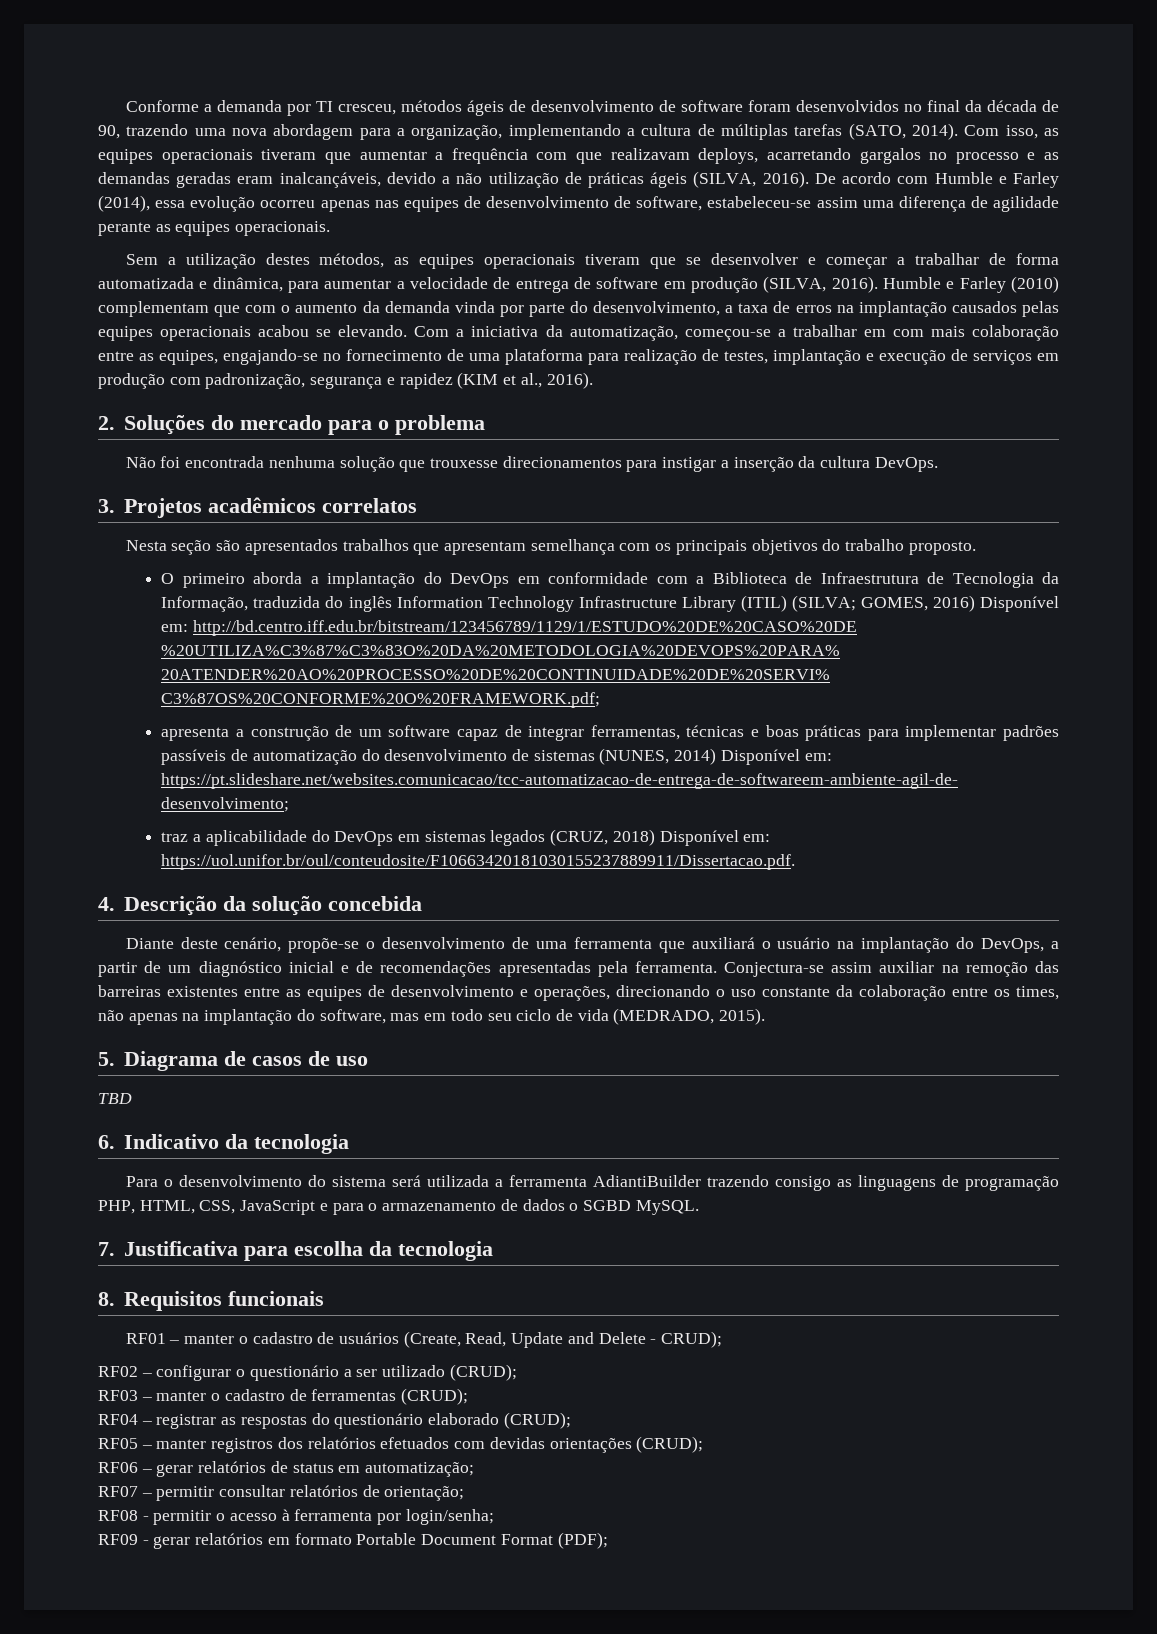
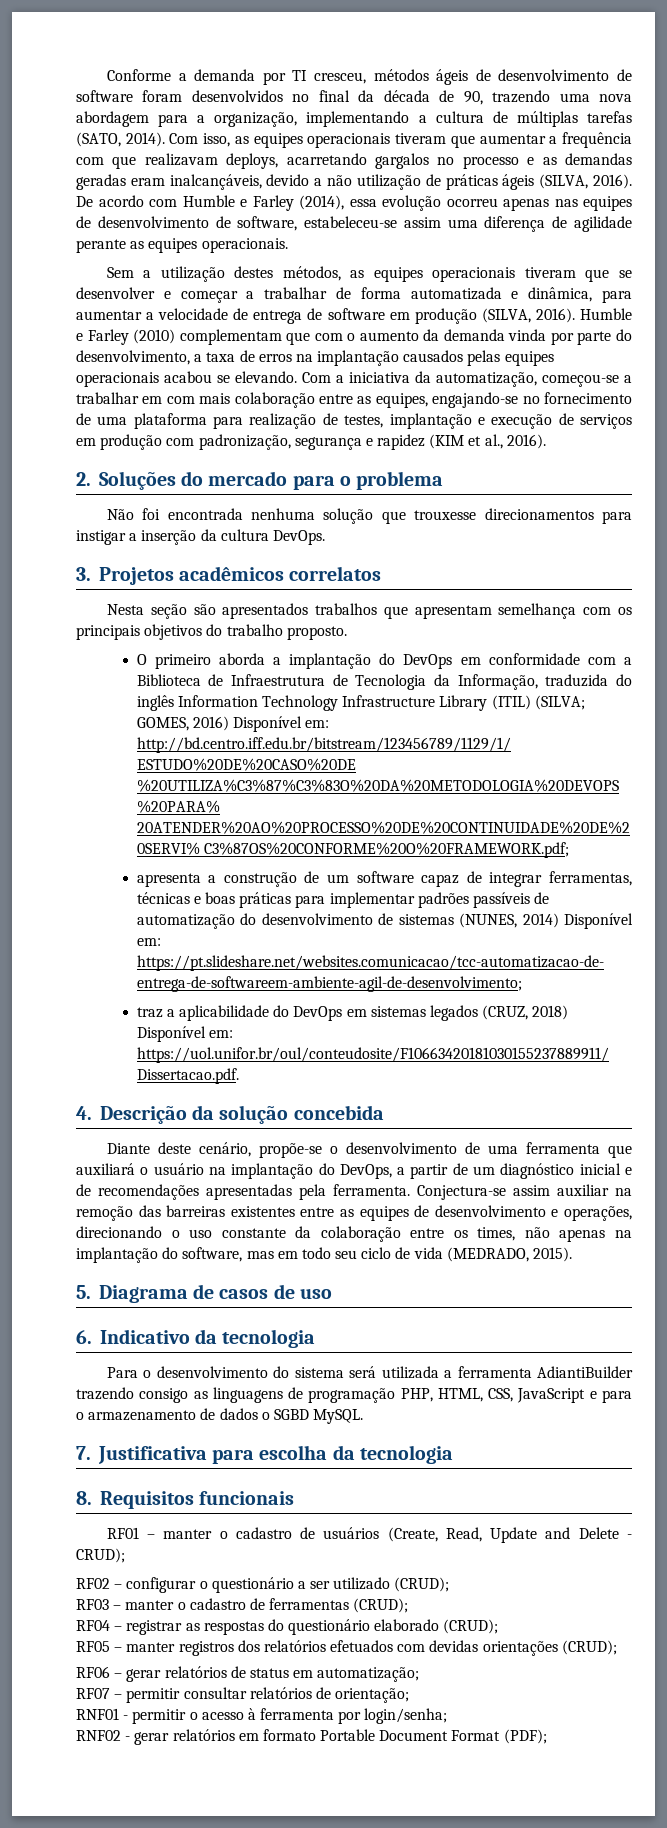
- TBD
- RF08 - permitir o acesso à ferramenta por login/senha;
+ RNF01 - permitir o acesso à ferramenta por login/senha;
- RF09 - gerar relatórios em formato Portable Document Format (PDF);
+ RNF02 - gerar relatórios em formato Portable Document Format (PDF);

